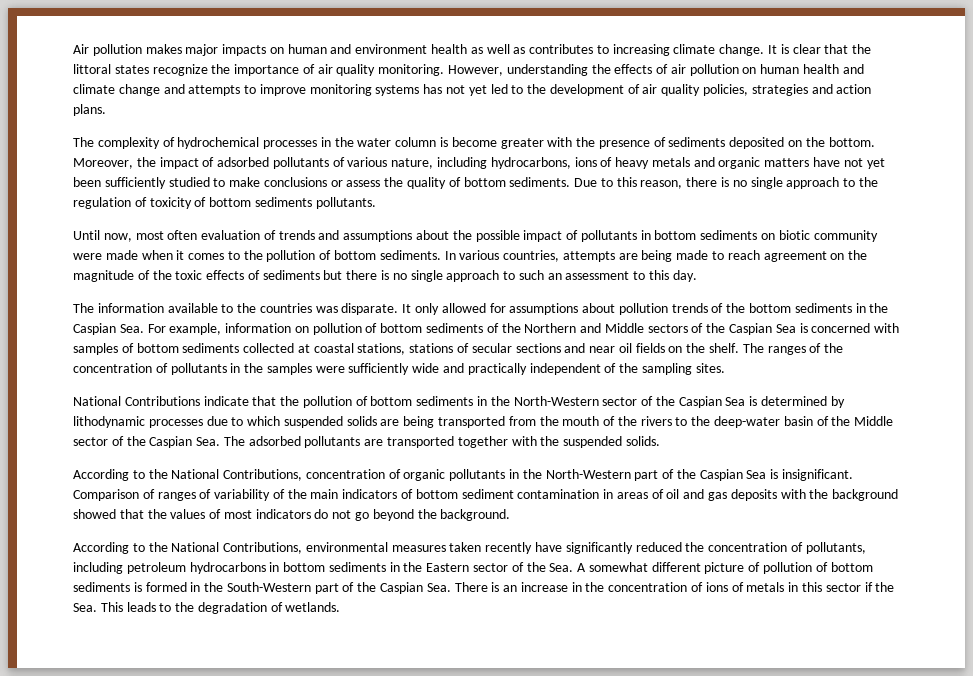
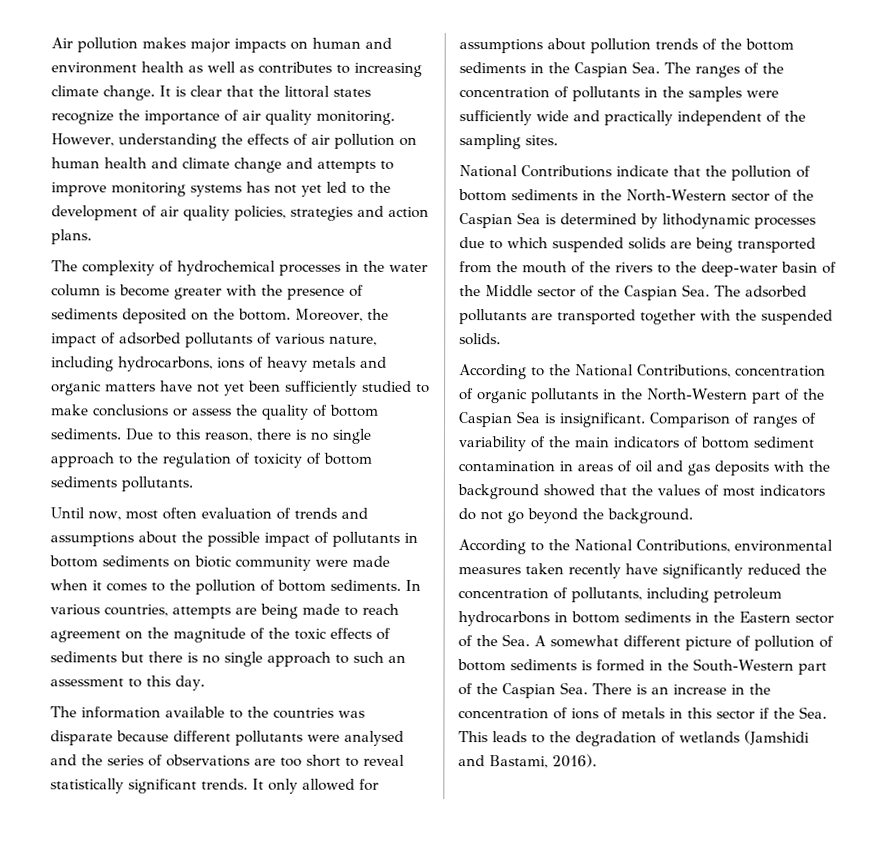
- The information available to the countries was disparate.
+ The information available to the countries was disparate because different pollutants were analysed and the series of observations are too short to reveal statistically significant trends.
- It only allowed for assumptions about pollution trends of the bottom sediments in the Caspian Sea. For example, information on pollution of bottom sediments of the Northern and Middle sectors of the Caspian Sea is concerned with samples of bottom sediments collected at coastal stations, stations of secular sections and near oil fields on the shelf. The ranges of the concentration of pollutants in the samples were sufficiently wide and practically independent of the sampling sites.
+ It only allowed for assumptions about pollution trends of the bottom sediments in the Caspian Sea. The ranges of the concentration of pollutants in the samples were sufficiently wide and practically independent of the sampling sites.
- According to the National Contributions, environmental measures taken recently have significantly reduced the concentration of pollutants, including petroleum hydrocarbons in bottom sediments in the Eastern sector of the Sea. A somewhat different picture of pollution of bottom sediments is formed in the South-Western part of the Caspian Sea. There is an increase in the concentration of ions of metals in this sector if the Sea. This leads to the degradation of wetlands.
+ According to the National Contributions, environmental measures taken recently have significantly reduced the concentration of pollutants, including petroleum hydrocarbons in bottom sediments in the Eastern sector of the Sea. A somewhat different picture of pollution of bottom sediments is formed in the South-Western part of the Caspian Sea. There is an increase in the concentration of ions of metals in this sector if the Sea. This leads to the degradation of wetlands (Jamshidi and Bastami, 2016).

